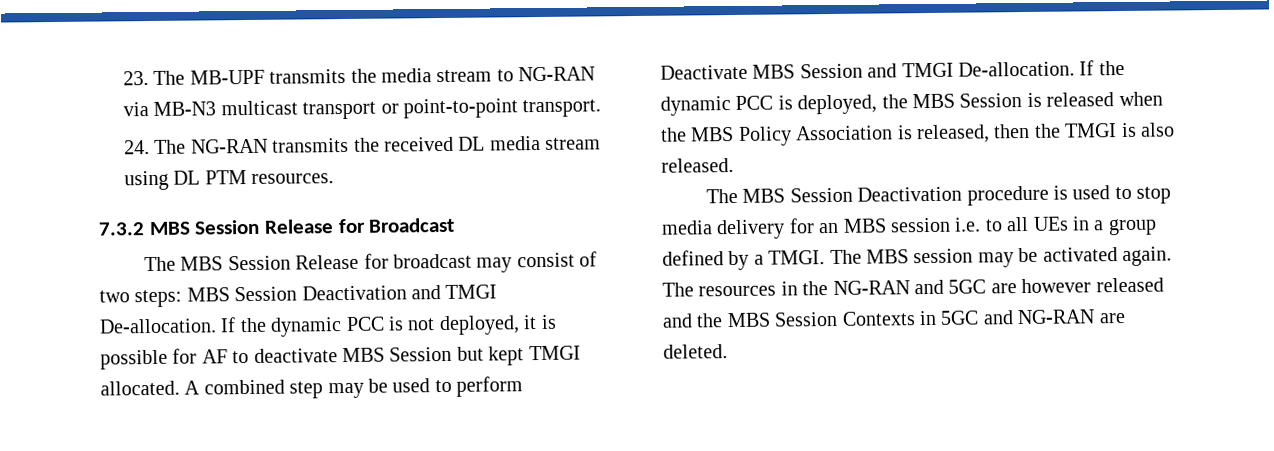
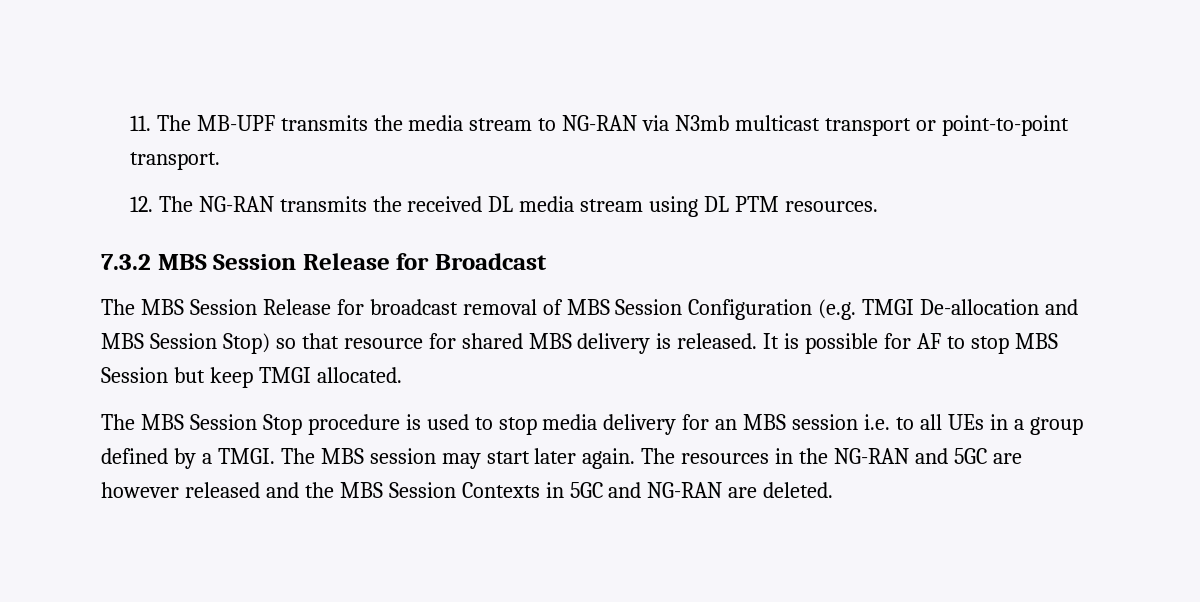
- 23. The MB-UPF transmits the media stream to NG-RAN via MB-N3 multicast transport or point-to-point transport.
+ 11. The MB-UPF transmits the media stream to NG-RAN via N3mb multicast transport or point-to-point transport.
- 24. The NG-RAN transmits the received DL media stream using DL PTM resources.
+ 12. The NG-RAN transmits the received DL media stream using DL PTM resources.
- The MBS Session Release for broadcast may consist of two steps: MBS Session Deactivation and TMGI De-allocation. If the dynamic PCC is not deployed, it is possible for AF to deactivate MBS Session but kept TMGI allocated. A combined step may be used to perform Deactivate MBS Session and TMGI De-allocation. If the dynamic PCC is deployed, the MBS Session is released when the MBS Policy Association is released, then the TMGI is also released.
- The MBS Session Deactivation procedure is used to stop media delivery for an MBS session i.e. to all UEs in a group defined by a TMGI.
+ The MBS Session Release for broadcast removal of MBS Session Configuration (e.g. TMGI De-allocation and MBS Session Stop) so that resource for shared MBS delivery is released. It is possible for AF to stop MBS Session but keep TMGI allocated.
+ The MBS Session Stop procedure is used to stop media delivery for an MBS session i.e. to all UEs in a group defined by a TMGI.
- The MBS session may be activated again.
+ The MBS session may start later again.

